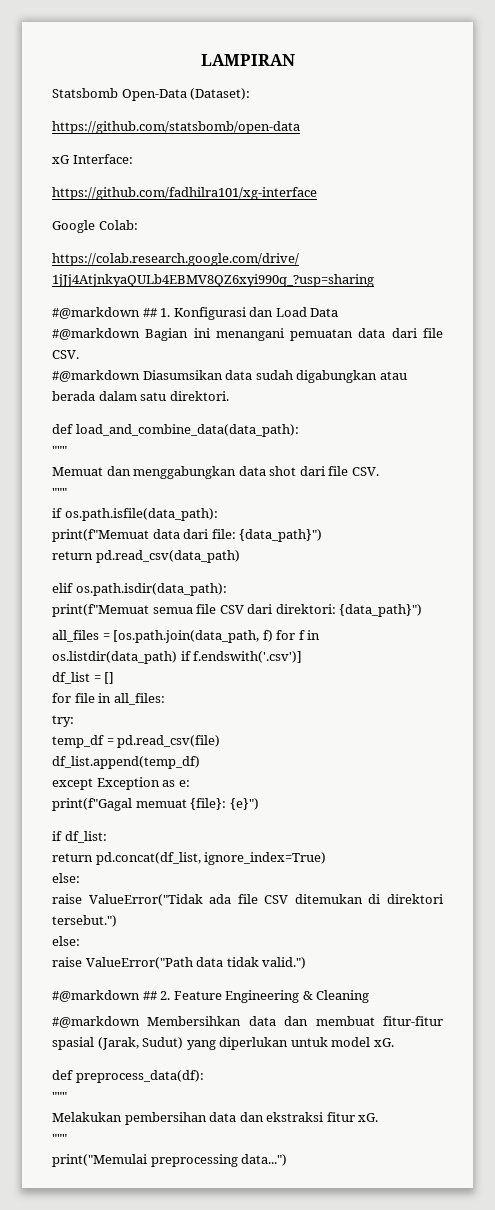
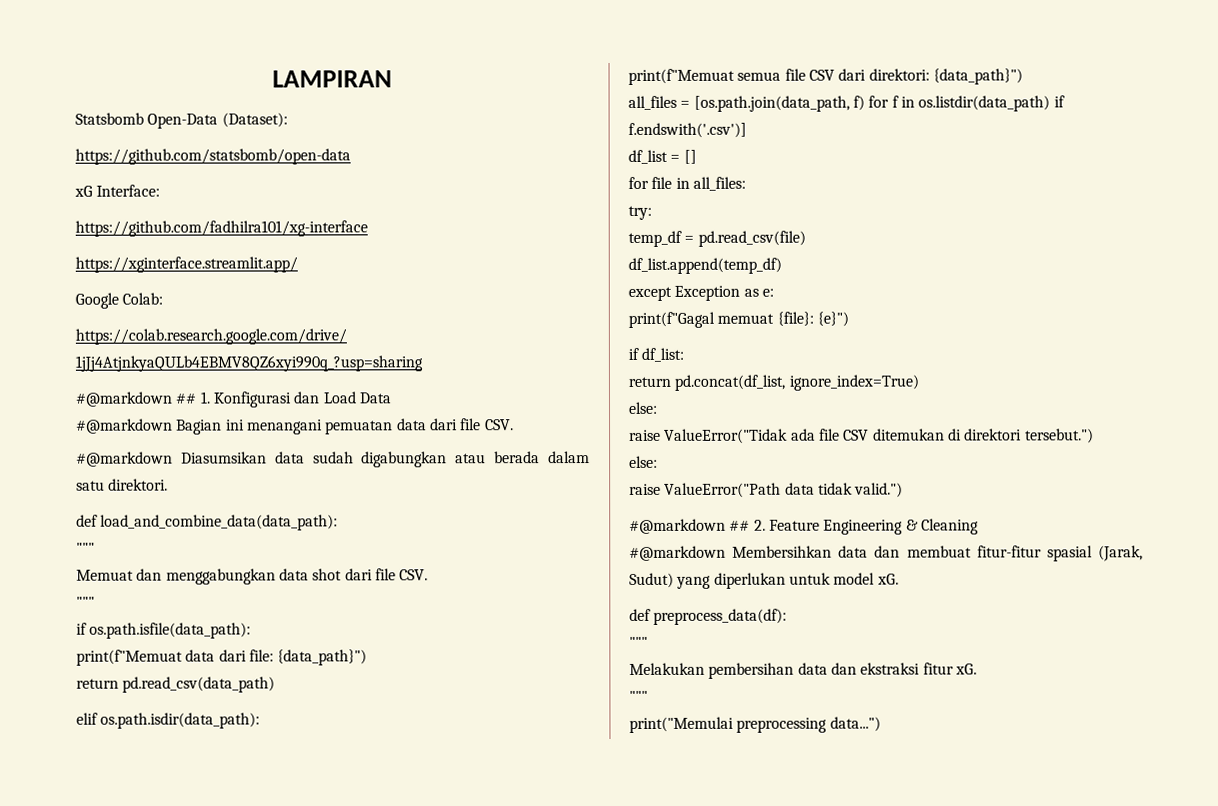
+ https://xginterface.streamlit.app/

